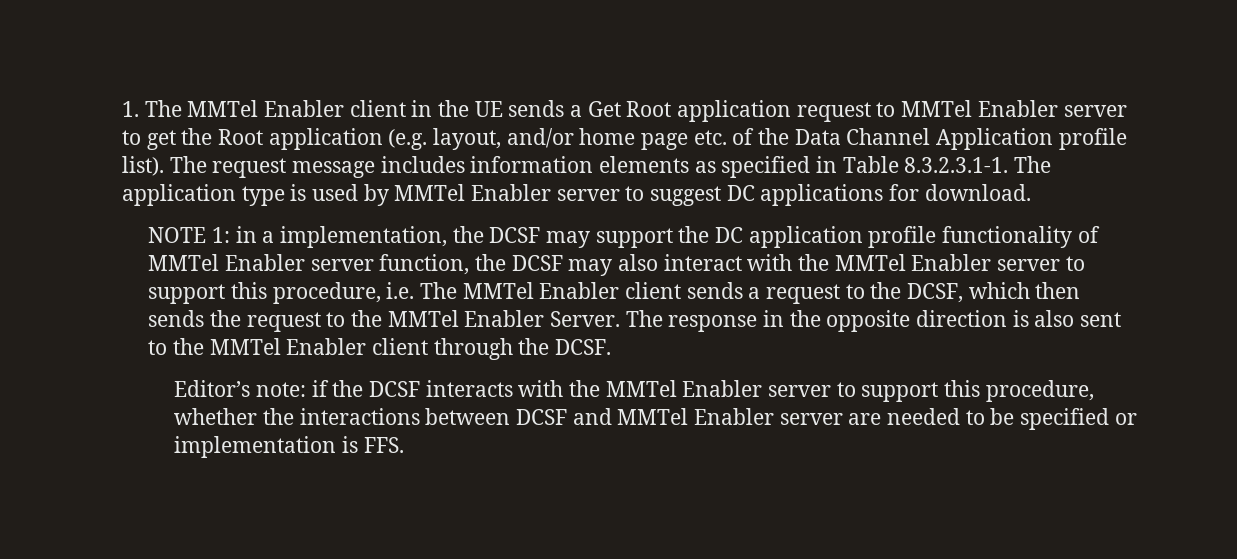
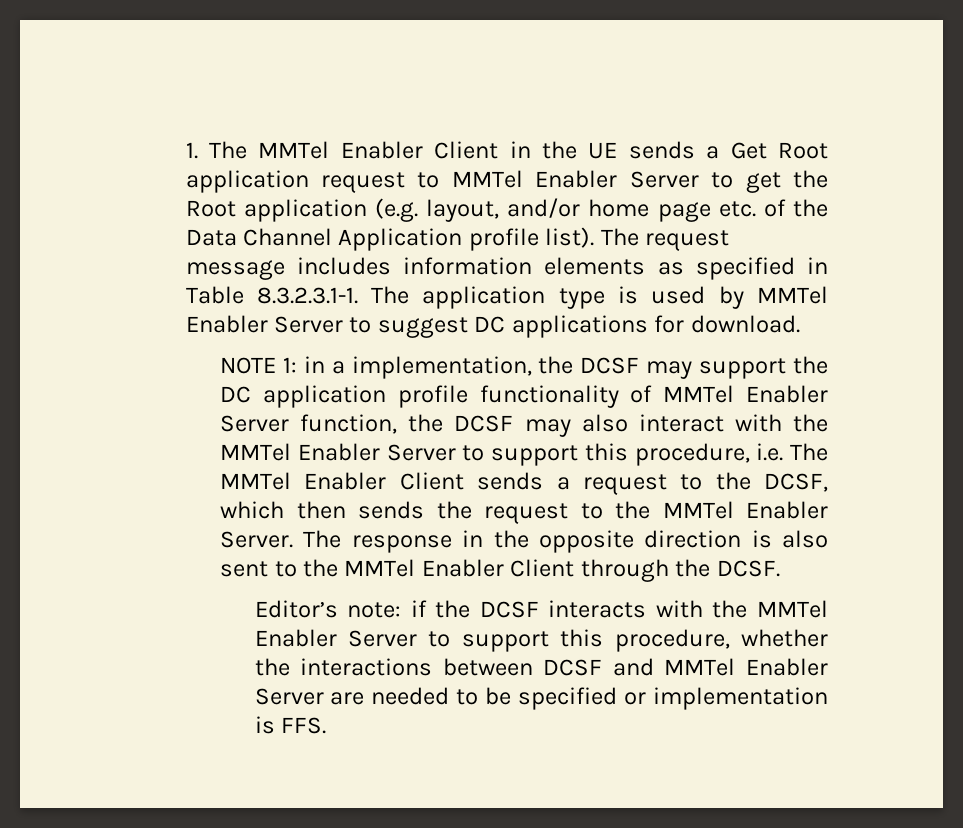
- 1. The MMTel Enabler client in the UE sends a Get Root application request to MMTel Enabler server to get the Root application (e.g. layout, and/or home page etc. of the Data Channel Application profile list).
+ 1. The MMTel Enabler Client in the UE sends a Get Root application request to MMTel Enabler Server to get the Root application (e.g. layout, and/or home page etc. of the Data Channel Application profile list).
- The request message includes information elements as specified in Table 8.3.2.3.1-1. The application type is used by MMTel Enabler server to suggest DC applications for download.
+ The request message includes information elements as specified in Table 8.3.2.3.1-1. The application type is used by MMTel Enabler Server to suggest DC applications for download.
- NOTE 1: in a implementation, the DCSF may support the DC application profile functionality of MMTel Enabler server function, the DCSF may also interact with the MMTel Enabler server to support this procedure, i.e. The MMTel Enabler client sends a request to the DCSF, which then sends the request to the MMTel Enabler Server.
+ NOTE 1: in a implementation, the DCSF may support the DC application profile functionality of MMTel Enabler Server function, the DCSF may also interact with the MMTel Enabler Server to support this procedure, i.e. The MMTel Enabler Client sends a request to the DCSF, which then sends the request to the MMTel Enabler Server.
- The response in the opposite direction is also sent to the MMTel Enabler client through the DCSF.
+ The response in the opposite direction is also sent to the MMTel Enabler Client through the DCSF.
- Editor’s note: if the DCSF interacts with the MMTel Enabler server to support this procedure, whether the interactions between DCSF and MMTel Enabler server are needed to be specified or implementation is FFS.
+ Editor’s note: if the DCSF interacts with the MMTel Enabler Server to support this procedure, whether the interactions between DCSF and MMTel Enabler Server are needed to be specified or implementation is FFS.

